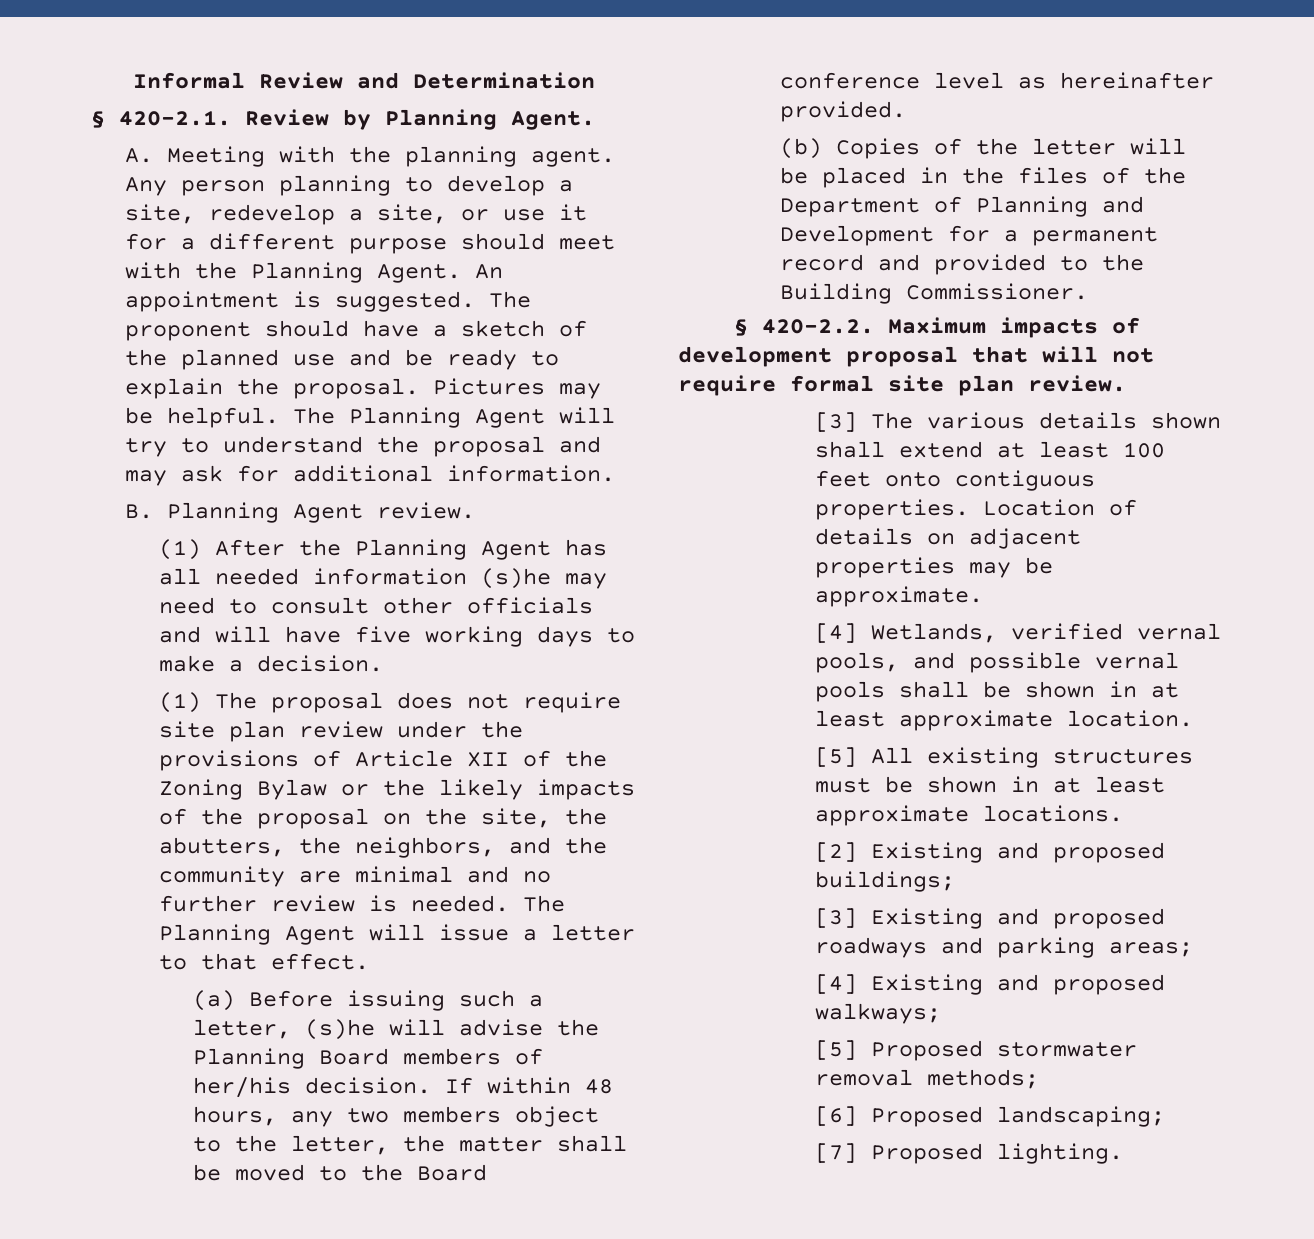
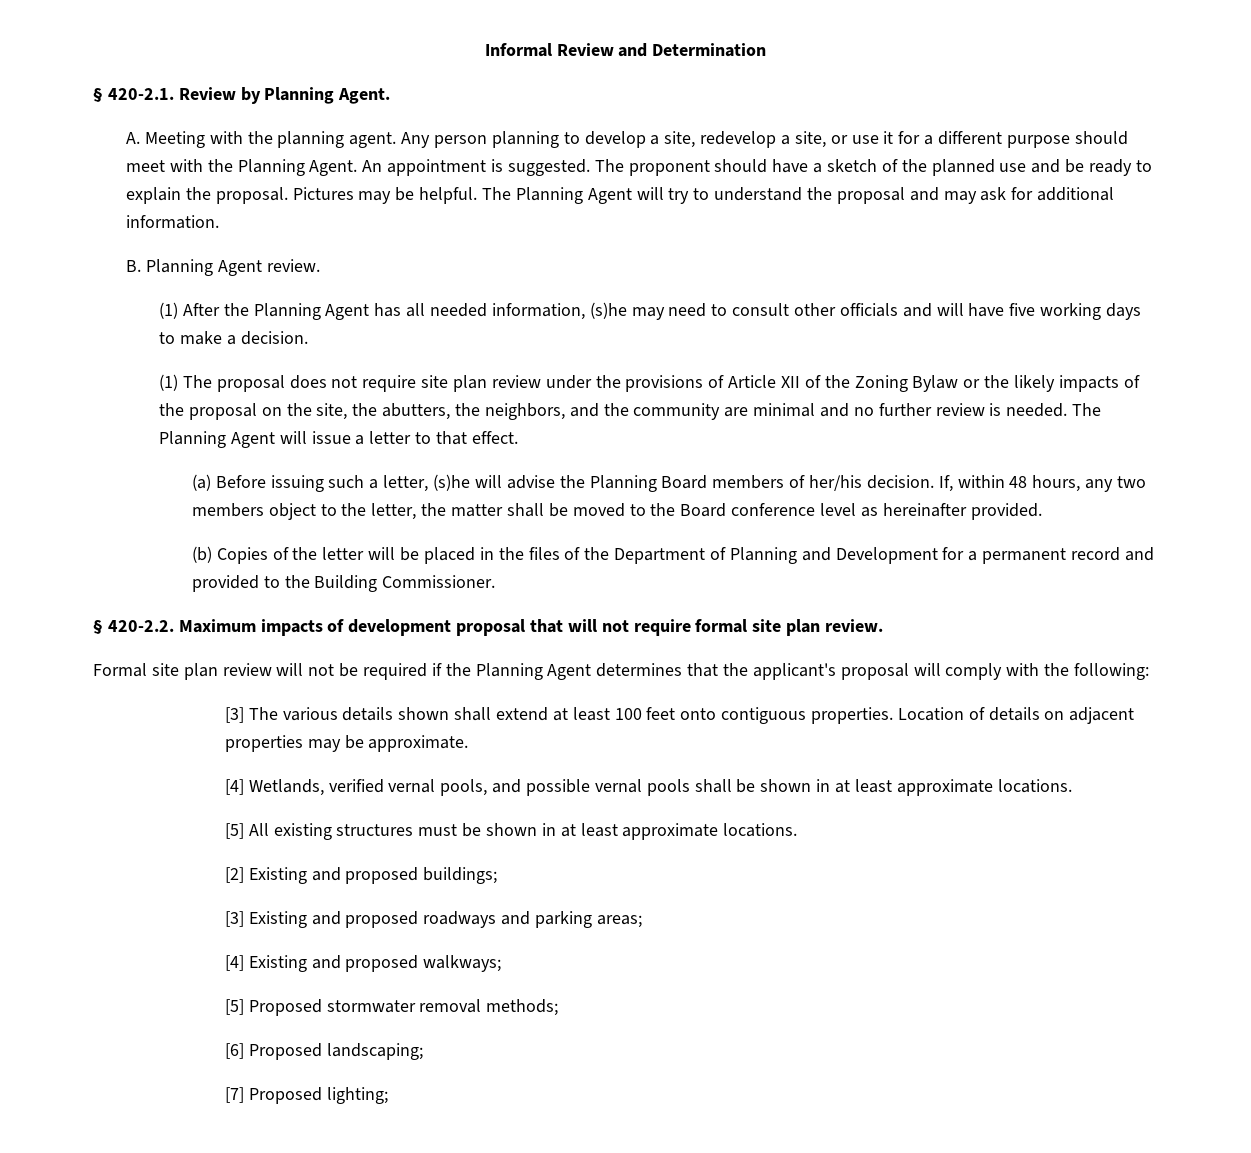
- (1) After the Planning Agent has all needed information (s)he may need to consult other officials and will have five working days to make a decision.
+ (1) After the Planning Agent has all needed information, (s)he may need to consult other officials and will have five working days to make a decision.
- If within 48 hours, any two members object to the letter, the matter shall be moved to the Board conference level as hereinafter provided.
+ If, within 48 hours, any two members object to the letter, the matter shall be moved to the Board conference level as hereinafter provided.
+ Formal site plan review will not be required if the Planning Agent determines that the applicant's proposal will comply with the following:
- [4] Wetlands, verified vernal pools, and possible vernal pools shall be shown in at least approximate location.
+ [4] Wetlands, verified vernal pools, and possible vernal pools shall be shown in at least approximate locations.
- [7] Proposed lighting.
+ [7] Proposed lighting;

